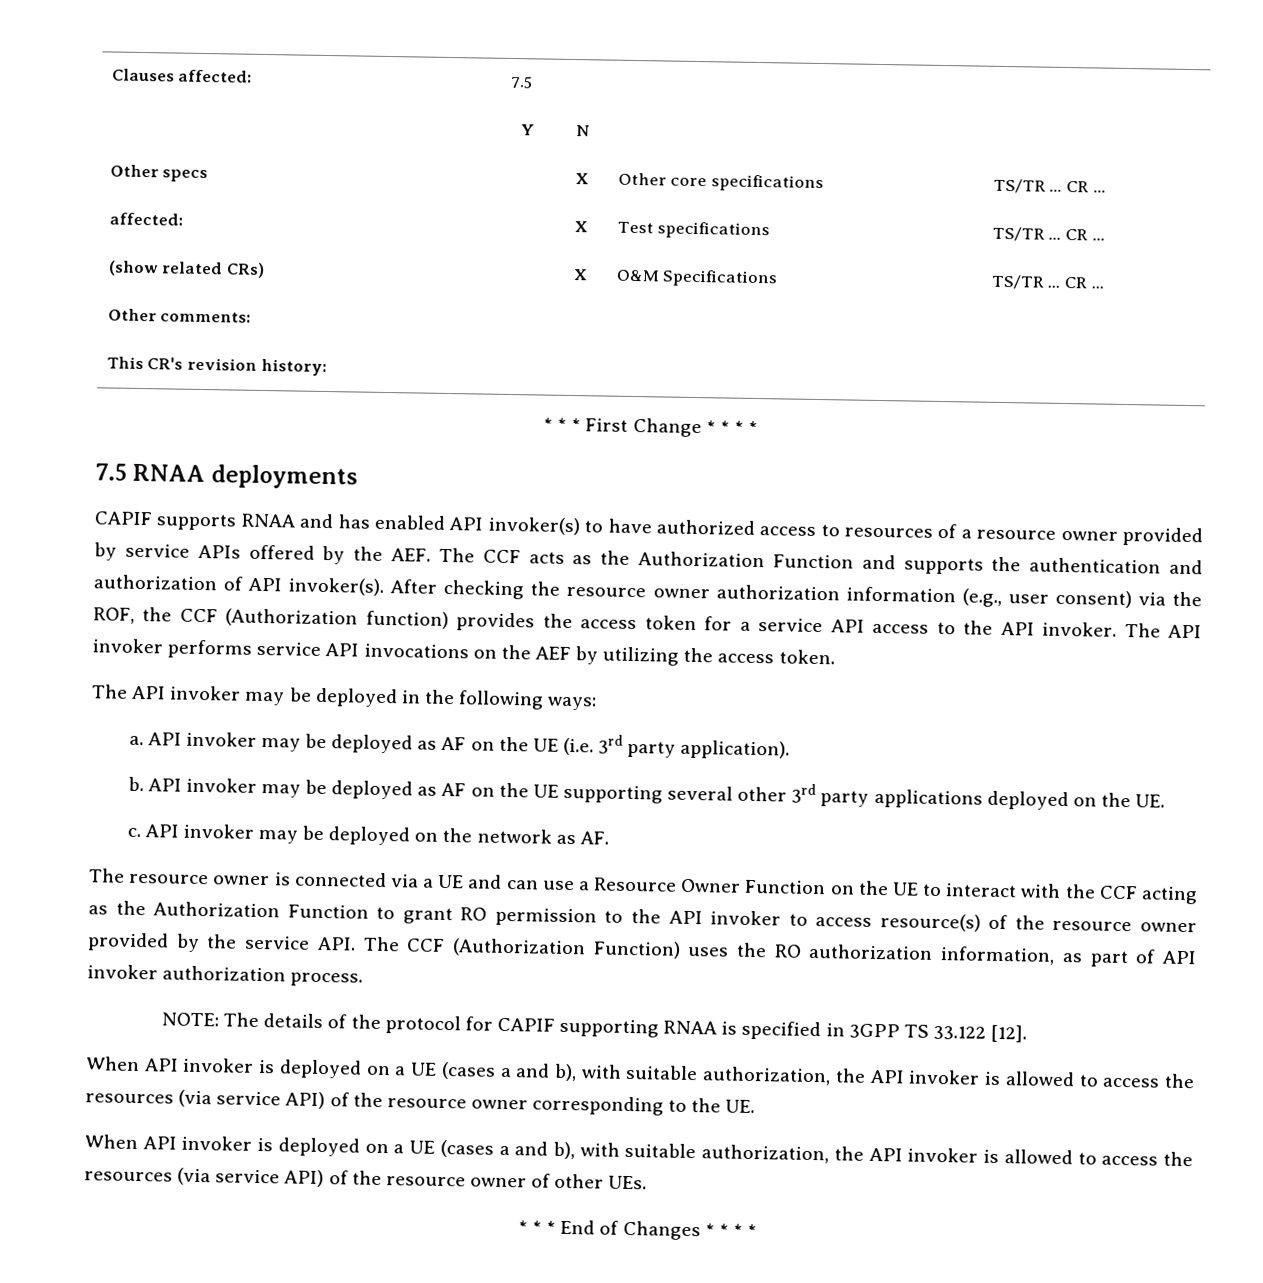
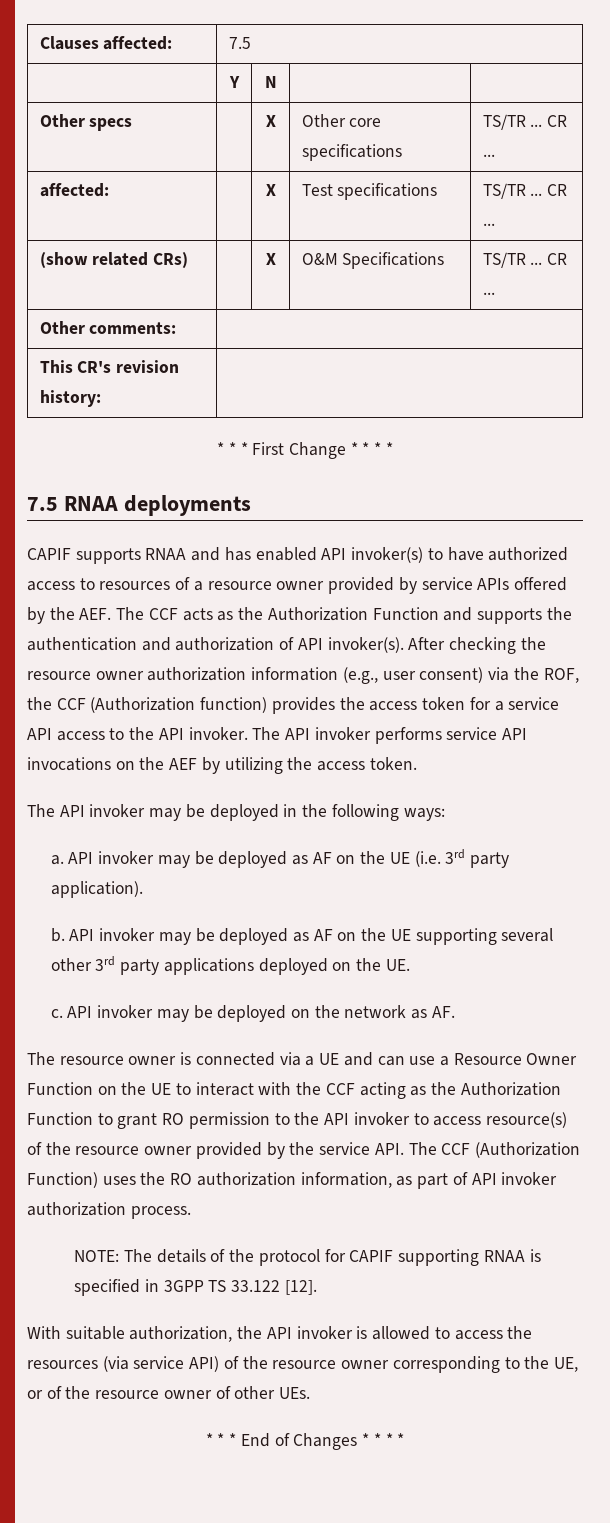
- When API invoker is deployed on a UE (cases a and b), with suitable authorization, the API invoker is allowed to access the resources (via service API) of the resource owner corresponding to the UE.
- When API invoker is deployed on a UE (cases a and b), with suitable authorization, the API invoker is allowed to access the resources (via service API) of the resource owner of other UEs.
+ With suitable authorization, the API invoker is allowed to access the resources (via service API) of the resource owner corresponding to the UE, or of the resource owner of other UEs.

